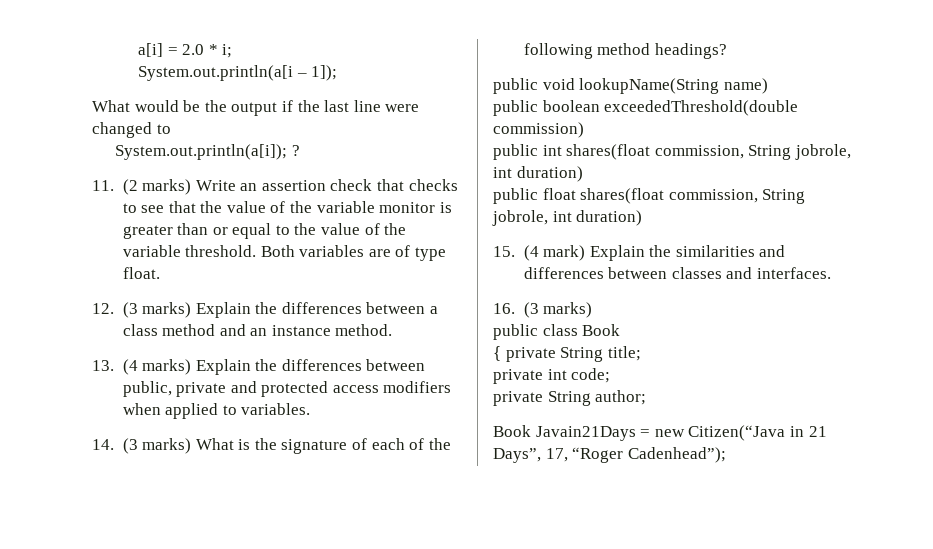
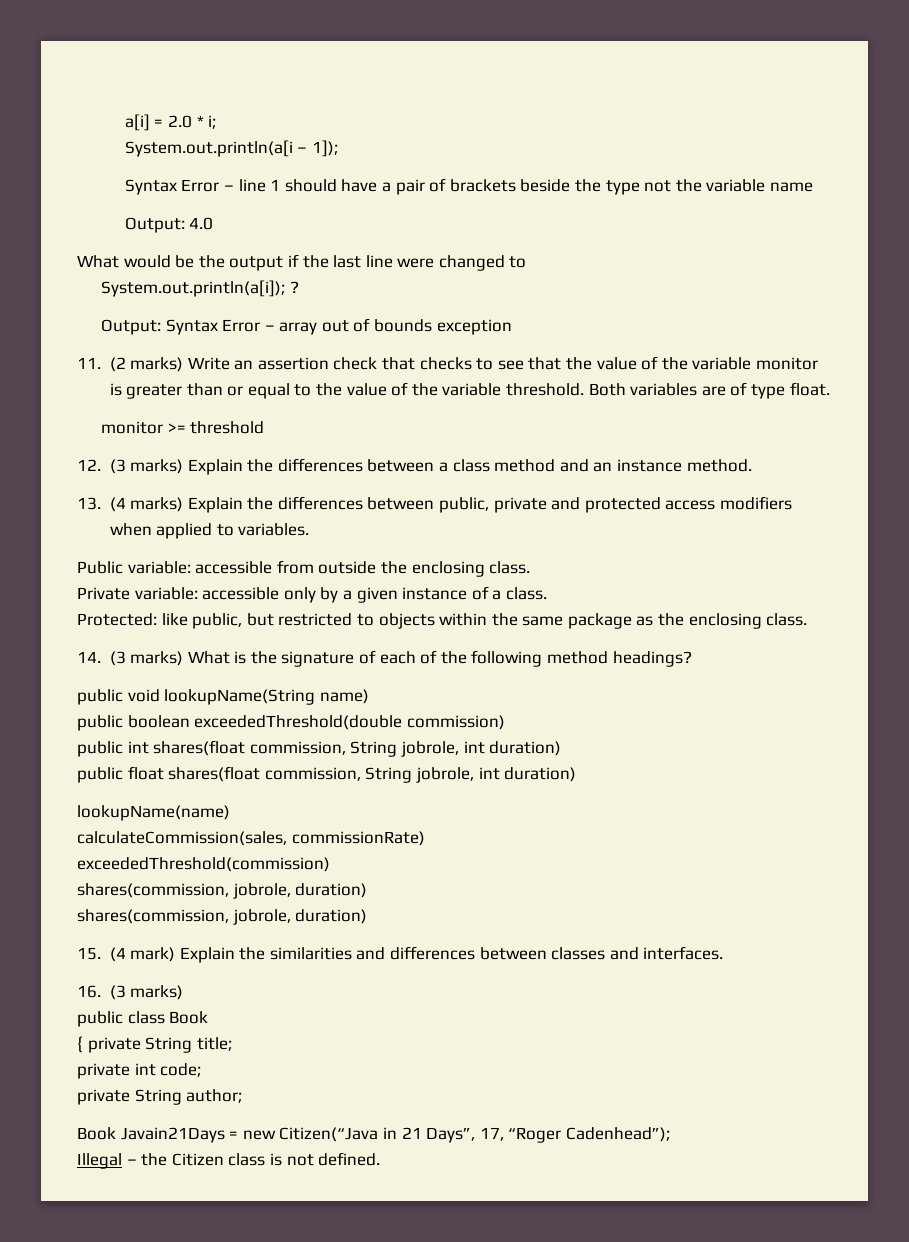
+ Syntax Error – line 1 should have a pair of brackets beside the type not the variable name
+ Output: 4.0
+ Output: Syntax Error – array out of bounds exception
+ monitor >= threshold
+ Public variable: accessible from outside the enclosing class.
+ Private variable: accessible only by a given instance of a class.
+ Protected: like public, but restricted to objects within the same package as the enclosing class.
+ lookupName(name)
+ calculateCommission(sales, commissionRate)
+ exceededThreshold(commission)
+ shares(commission, jobrole, duration)
+ shares(commission, jobrole, duration)
+ Illegal – the Citizen class is not defined.

